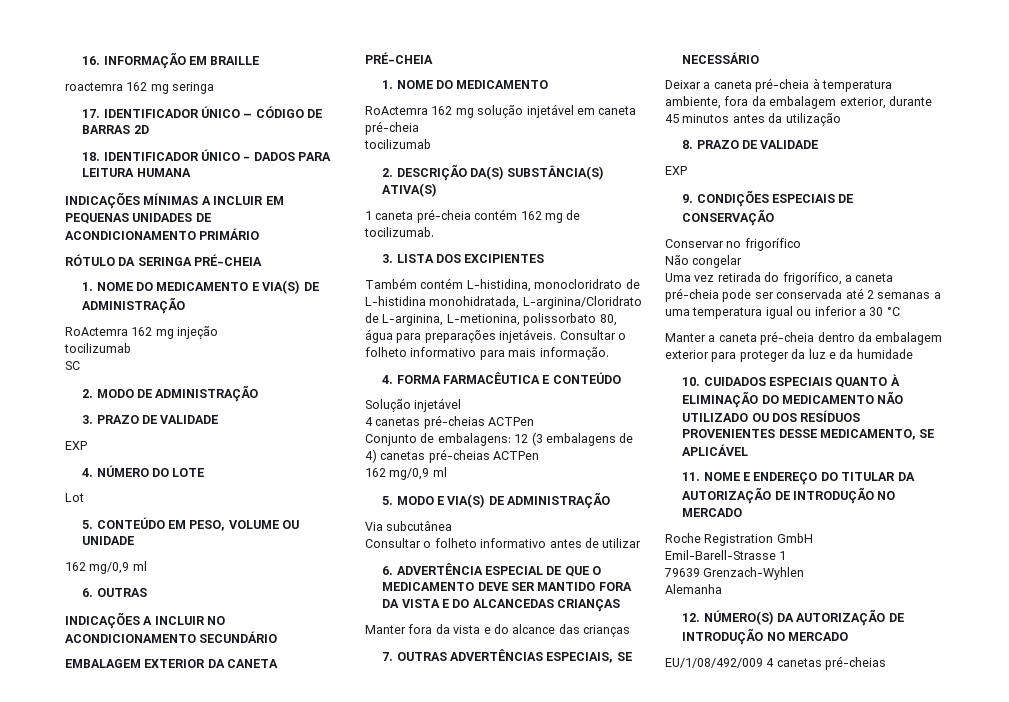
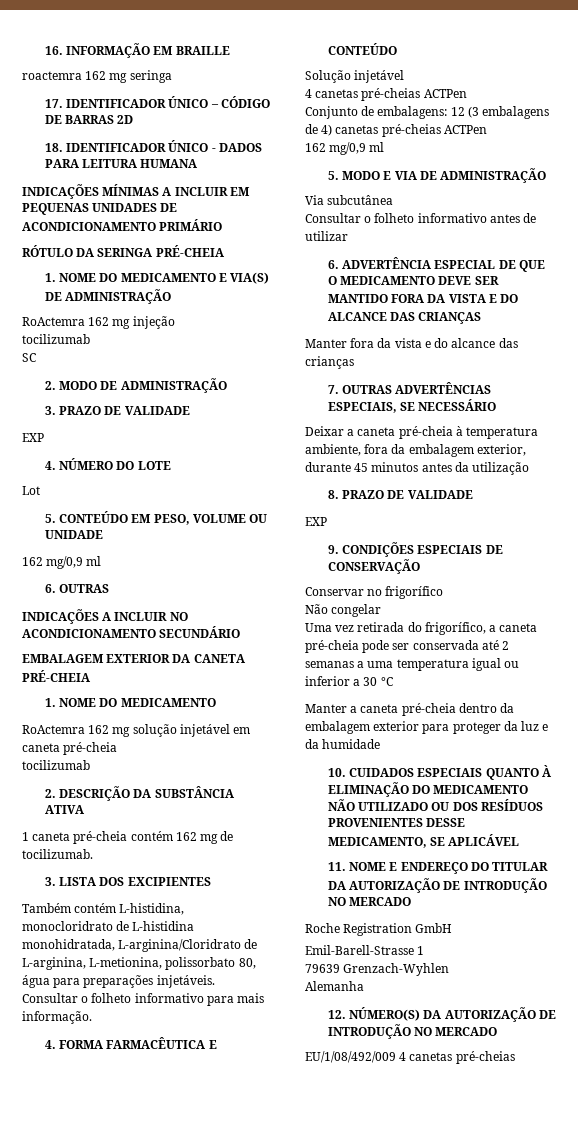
- 2. DESCRIÇÃO DA(S) SUBSTÂNCIA(S) ATIVA(S)
+ 2. DESCRIÇÃO DA SUBSTÂNCIA ATIVA
- 5. MODO E VIA(S) DE ADMINISTRAÇÃO
+ 5. MODO E VIA DE ADMINISTRAÇÃO
- 6. ADVERTÊNCIA ESPECIAL DE QUE O MEDICAMENTO DEVE SER MANTIDO FORA DA VISTA E DO ALCANCEDAS CRIANÇAS
+ 6. ADVERTÊNCIA ESPECIAL DE QUE O MEDICAMENTO DEVE SER MANTIDO FORA DA VISTA E DO ALCANCE DAS CRIANÇAS

